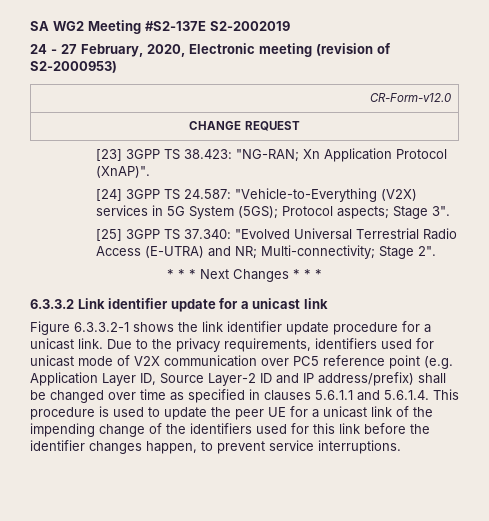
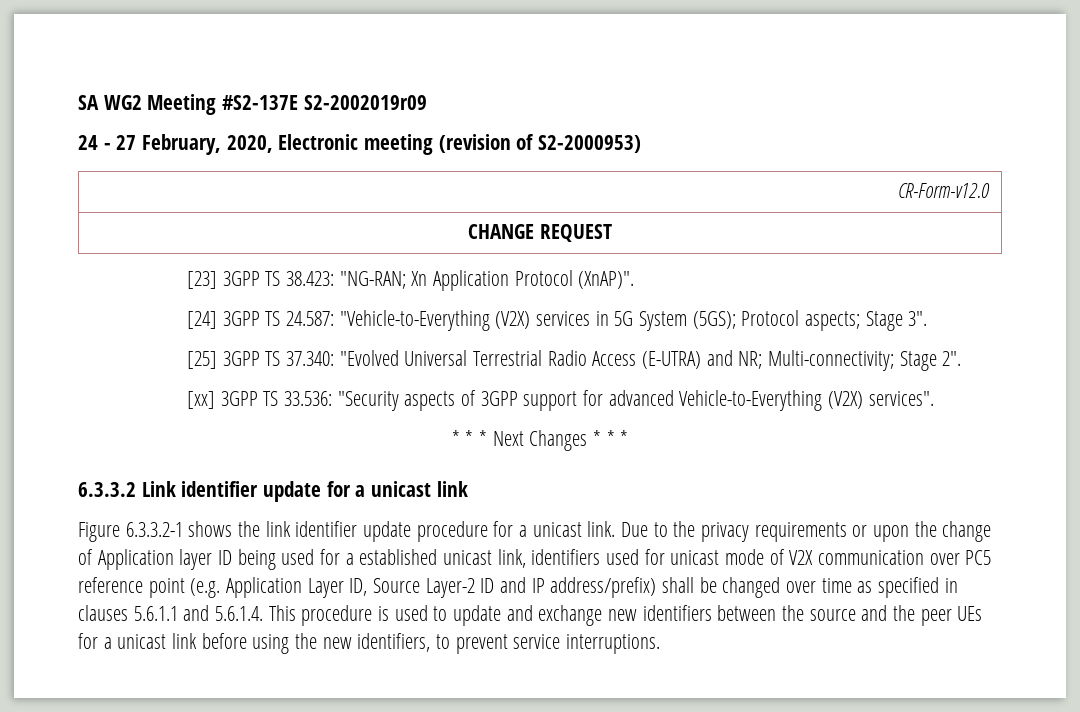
- SA WG2 Meeting #S2-137E S2-2002019
+ SA WG2 Meeting #S2-137E S2-2002019r09
+ [xx] 3GPP TS 33.536: "Security aspects of 3GPP support for advanced Vehicle-to-Everything (V2X) services".
- Due to the privacy requirements, identifiers used for unicast mode of V2X communication over PC5 reference point (e.g. Application Layer ID, Source Layer-2 ID and IP address/prefix) shall be changed over time as specified in clauses 5.6.1.1 and 5.6.1.4. This procedure is used to update the peer UE for a unicast link of the impending change of the identifiers used for this link before the identifier changes happen, to prevent service interruptions.
+ Due to the privacy requirements or upon the change of Application layer ID being used for a established unicast link, identifiers used for unicast mode of V2X communication over PC5 reference point (e.g. Application Layer ID, Source Layer-2 ID and IP address/prefix) shall be changed over time as specified in clauses 5.6.1.1 and 5.6.1.4. This procedure is used to update and exchange new identifiers between the source and the peer UEs for a unicast link before using the new identifiers, to prevent service interruptions.

